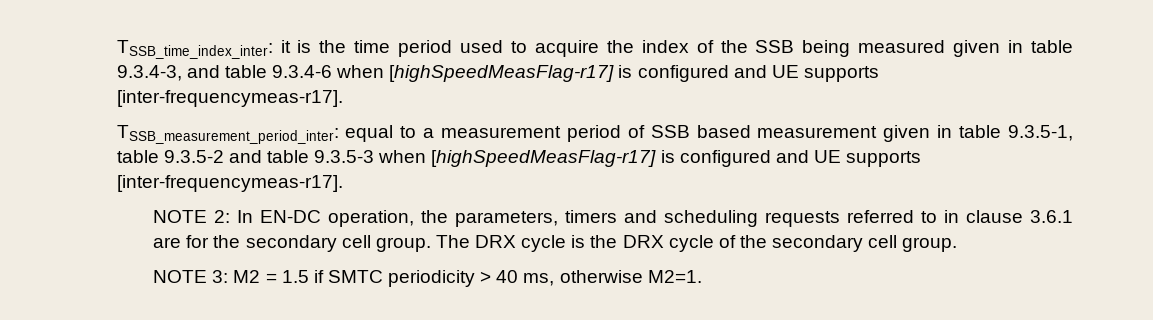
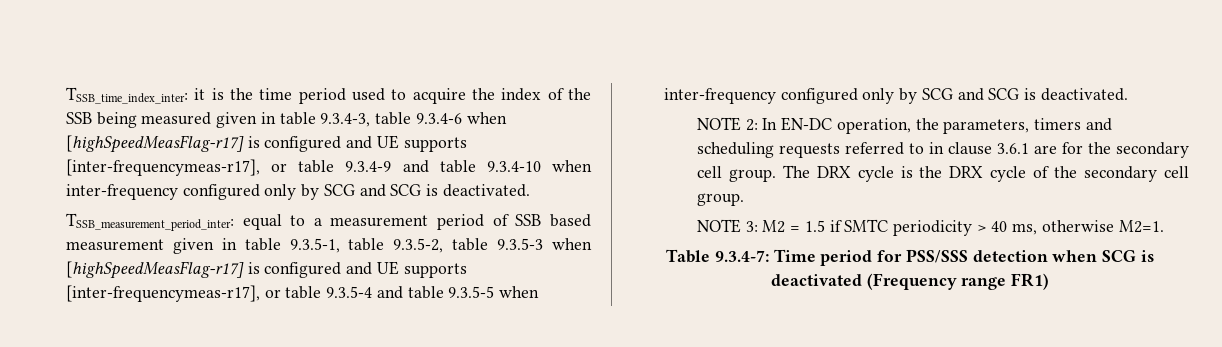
- TSSB_time_index_inter: it is the time period used to acquire the index of the SSB being measured given in table 9.3.4-3, and table 9.3.4-6 when [highSpeedMeasFlag-r17] is configured and UE supports [inter-frequencymeas-r17].
+ TSSB_time_index_inter: it is the time period used to acquire the index of the SSB being measured given in table 9.3.4-3, table 9.3.4-6 when [highSpeedMeasFlag-r17] is configured and UE supports [inter-frequencymeas-r17], or table 9.3.4-9 and table 9.3.4-10 when inter-frequency configured only by SCG and SCG is deactivated.
- TSSB_measurement_period_inter: equal to a measurement period of SSB based measurement given in table 9.3.5-1, table 9.3.5-2 and table 9.3.5-3 when [highSpeedMeasFlag-r17] is configured and UE supports [inter-frequencymeas-r17].
+ TSSB_measurement_period_inter: equal to a measurement period of SSB based measurement given in table 9.3.5-1, table 9.3.5-2, table 9.3.5-3 when [highSpeedMeasFlag-r17] is configured and UE supports [inter-frequencymeas-r17], or table 9.3.5-4 and table 9.3.5-5 when inter-frequency configured only by SCG and SCG is deactivated.
+ Table 9.3.4-7: Time period for PSS/SSS detection when SCG is deactivated (Frequency range FR1)

